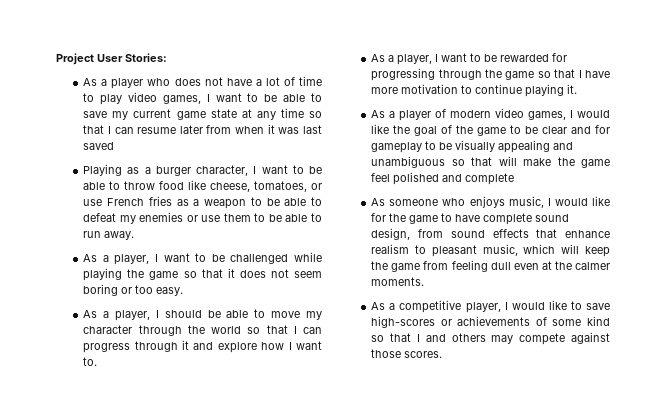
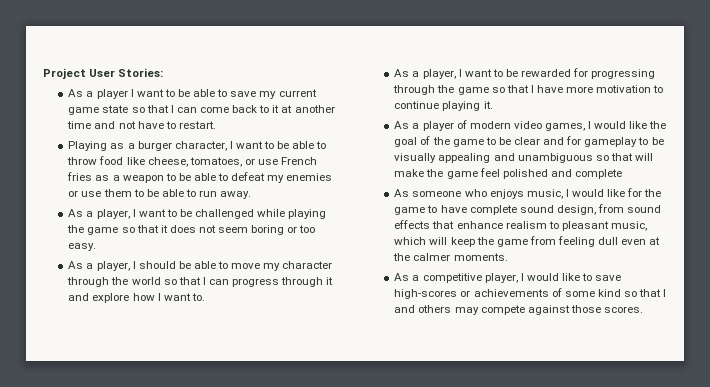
- As a player who does not have a lot of time to play video games, I want to be able to save my current game state at any time so that I can resume later from when it was last saved
+ As a player I want to be able to save my current game state so that I can come back to it at another time and not have to restart.

